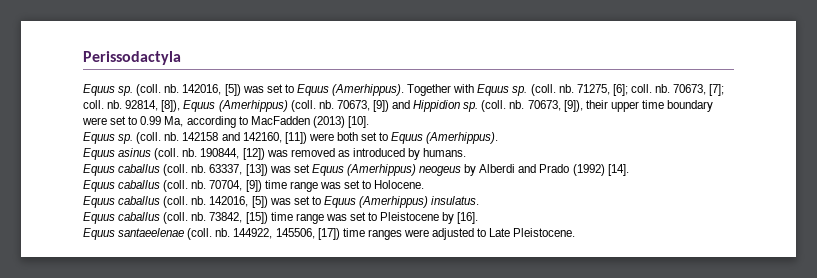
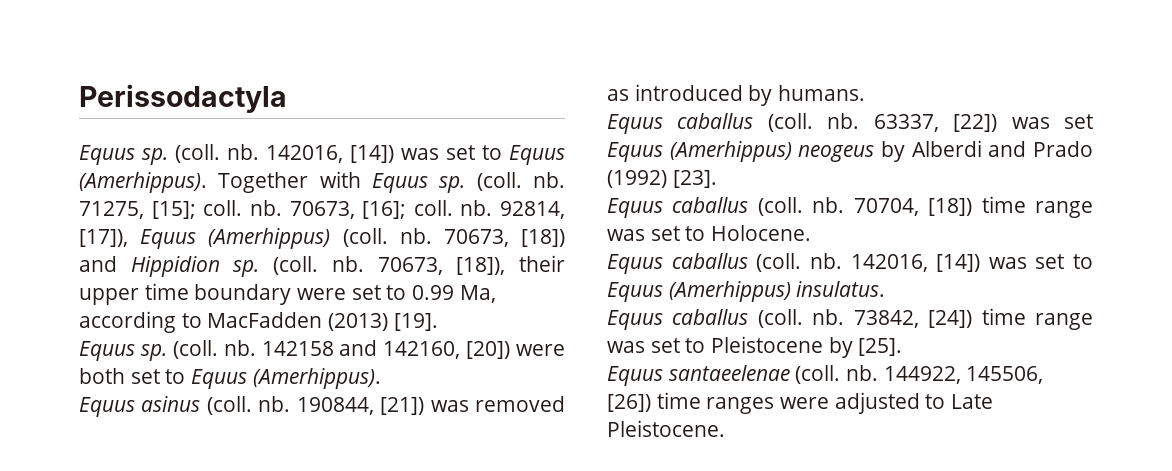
- 142016, [5]) was set to Equus (Amerhippus).
+ 142016, [14]) was set to Equus (Amerhippus).
- 71275, [6]; coll. nb.
+ 71275, [15]; coll. nb.
- 70673, [7]; coll. nb.
+ 70673, [16]; coll. nb.
- 92814, [8]), Equus (Amerhippus) (coll. nb.
+ 92814, [17]), Equus (Amerhippus) (coll. nb.
- 70673, [9]) and Hippidion sp.
+ 70673, [18]) and Hippidion sp.
- 70673, [9]), their upper time boundary were set to 0.99 Ma, according to MacFadden (2013) [10].
+ 70673, [18]), their upper time boundary were set to 0.99 Ma, according to MacFadden (2013) [19].
- 142158 and 142160, [11]) were both set to Equus (Amerhippus).
+ 142158 and 142160, [20]) were both set to Equus (Amerhippus).
- 190844, [12]) was removed as introduced by humans.
+ 190844, [21]) was removed as introduced by humans.
- 63337, [13]) was set Equus (Amerhippus) neogeus by Alberdi and Prado (1992) [14].
+ 63337, [22]) was set Equus (Amerhippus) neogeus by Alberdi and Prado (1992) [23].
- 70704, [9]) time range was set to Holocene.
+ 70704, [18]) time range was set to Holocene.
- 142016, [5]) was set to Equus (Amerhippus) insulatus.
+ 142016, [14]) was set to Equus (Amerhippus) insulatus.
- 73842, [15]) time range was set to Pleistocene by [16].
+ 73842, [24]) time range was set to Pleistocene by [25].
- 144922, 145506, [17]) time ranges were adjusted to Late Pleistocene.
+ 144922, 145506, [26]) time ranges were adjusted to Late Pleistocene.

